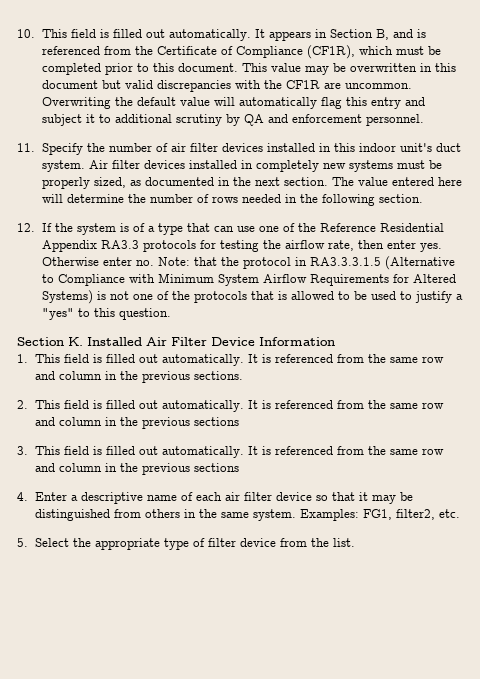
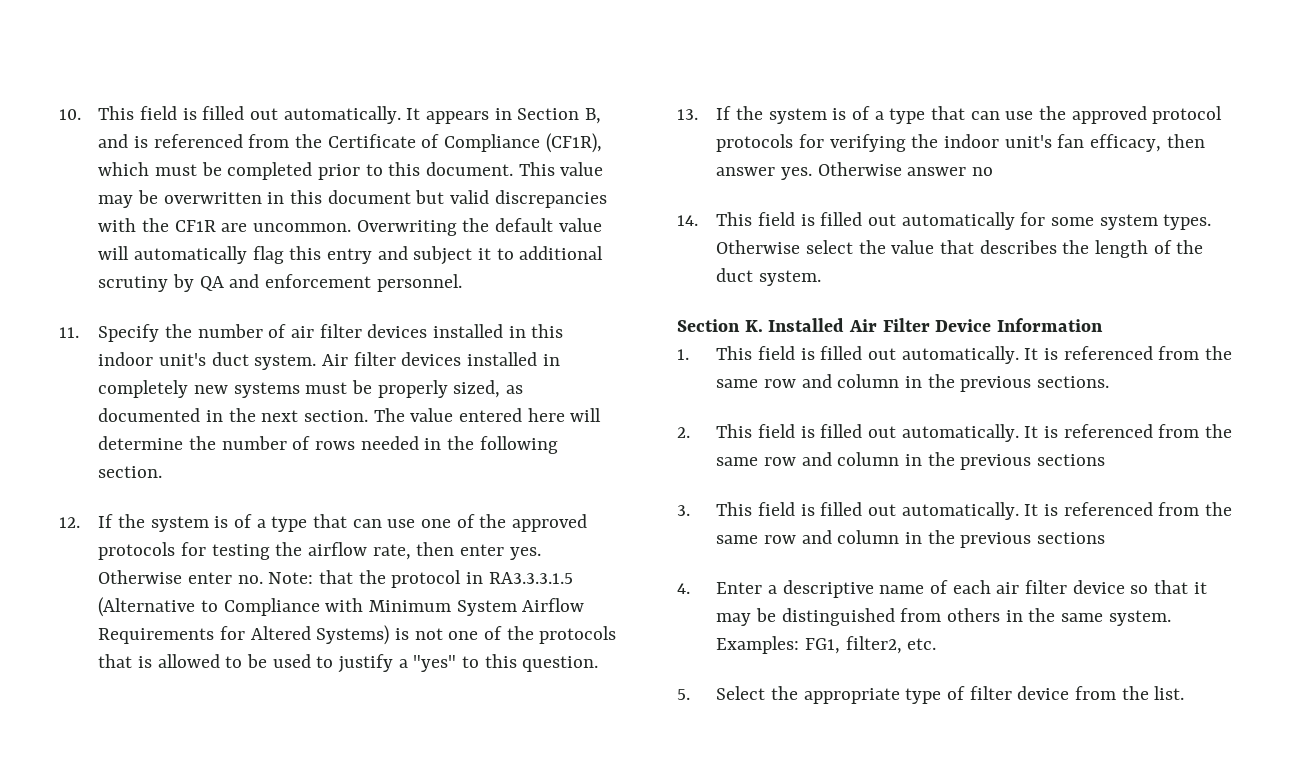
- 12. If the system is of a type that can use one of the Reference Residential Appendix RA3.3 protocols for testing the airflow rate, then enter yes.
+ 12. If the system is of a type that can use one of the approved protocols for testing the airflow rate, then enter yes.
+ 13. If the system is of a type that can use the approved protocol protocols for verifying the indoor unit's fan efficacy, then answer yes. Otherwise answer no
+ 14. This field is filled out automatically for some system types. Otherwise select the value that describes the length of the duct system.

